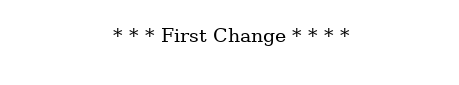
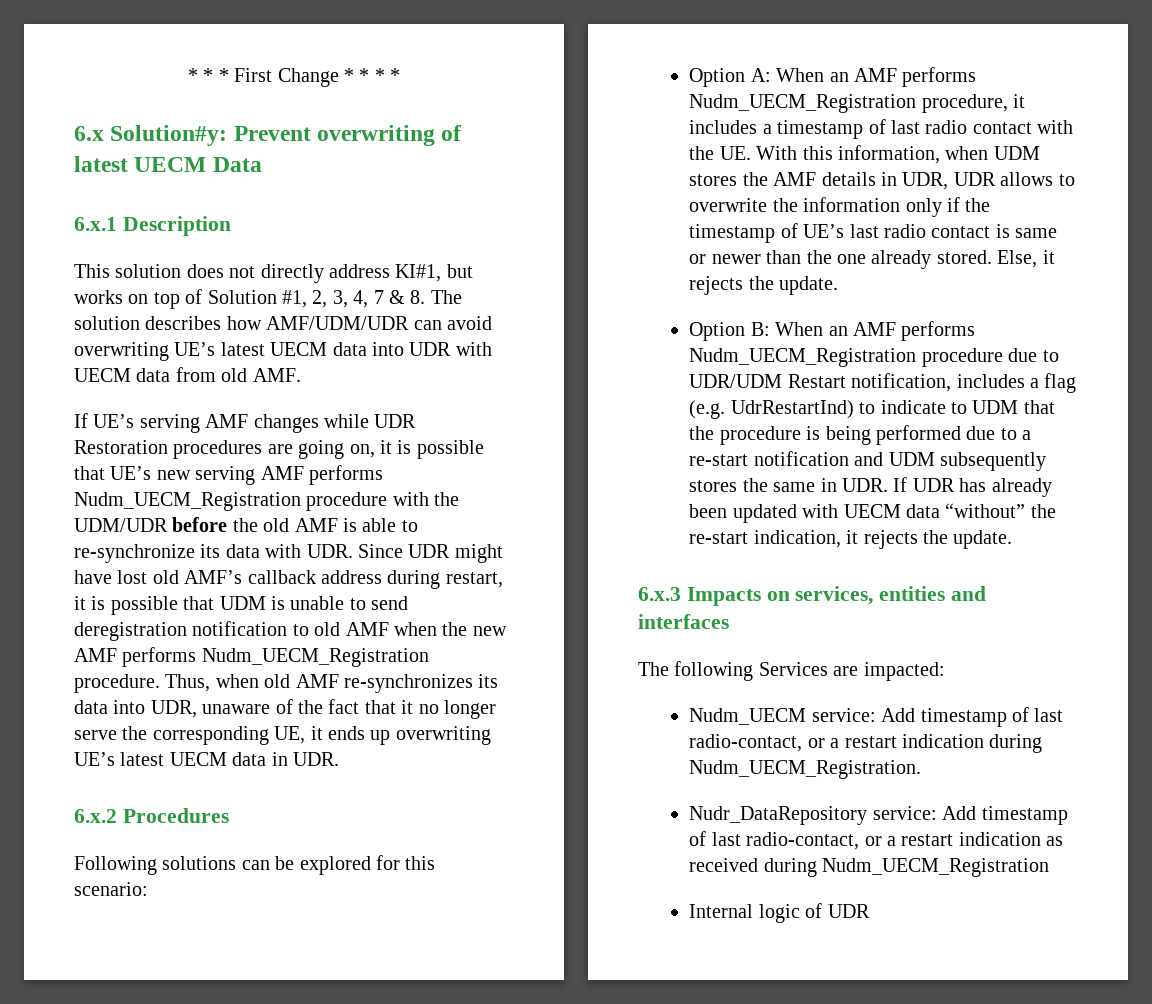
+ 6.x Solution#y: Prevent overwriting of latest UECM Data
+ 6.x.1 Description
+ This solution does not directly address KI#1, but works on top of Solution #1, 2, 3, 4, 7 & 8. The solution describes how AMF/UDM/UDR can avoid overwriting UE’s latest UECM data into UDR with UECM data from old AMF.
+ If UE’s serving AMF changes while UDR Restoration procedures are going on, it is possible that UE’s new serving AMF performs Nudm_UECM_Registration procedure with the UDM/UDR before the old AMF is able to re-synchronize its data with UDR. Since UDR might have lost old AMF’s callback address during restart, it is possible that UDM is unable to send deregistration notification to old AMF when the new AMF performs Nudm_UECM_Registration procedure. Thus, when old AMF re-synchronizes its data into UDR, unaware of the fact that it no longer serve the corresponding UE, it ends up overwriting UE’s latest UECM data in UDR.
+ 6.x.2 Procedures
+ Following solutions can be explored for this scenario:
+ Option A: When an AMF performs Nudm_UECM_Registration procedure, it includes a timestamp of last radio contact with the UE. With this information, when UDM stores the AMF details in UDR, UDR allows to overwrite the information only if the timestamp of UE’s last radio contact is same or newer than the one already stored. Else, it rejects the update.
+ Option B: When an AMF performs Nudm_UECM_Registration procedure due to UDR/UDM Restart notification, includes a flag (e.g. UdrRestartInd) to indicate to UDM that the procedure is being performed due to a re-start notification and UDM subsequently stores the same in UDR. If UDR has already been updated with UECM data “without” the re-start indication, it rejects the update.
+ 6.x.3 Impacts on services, entities and interfaces
+ The following Services are impacted:
+ Nudm_UECM service: Add timestamp of last radio-contact, or a restart indication during Nudm_UECM_Registration.
+ Nudr_DataRepository service: Add timestamp of last radio-contact, or a restart indication as received during Nudm_UECM_Registration
+ Internal logic of UDR

